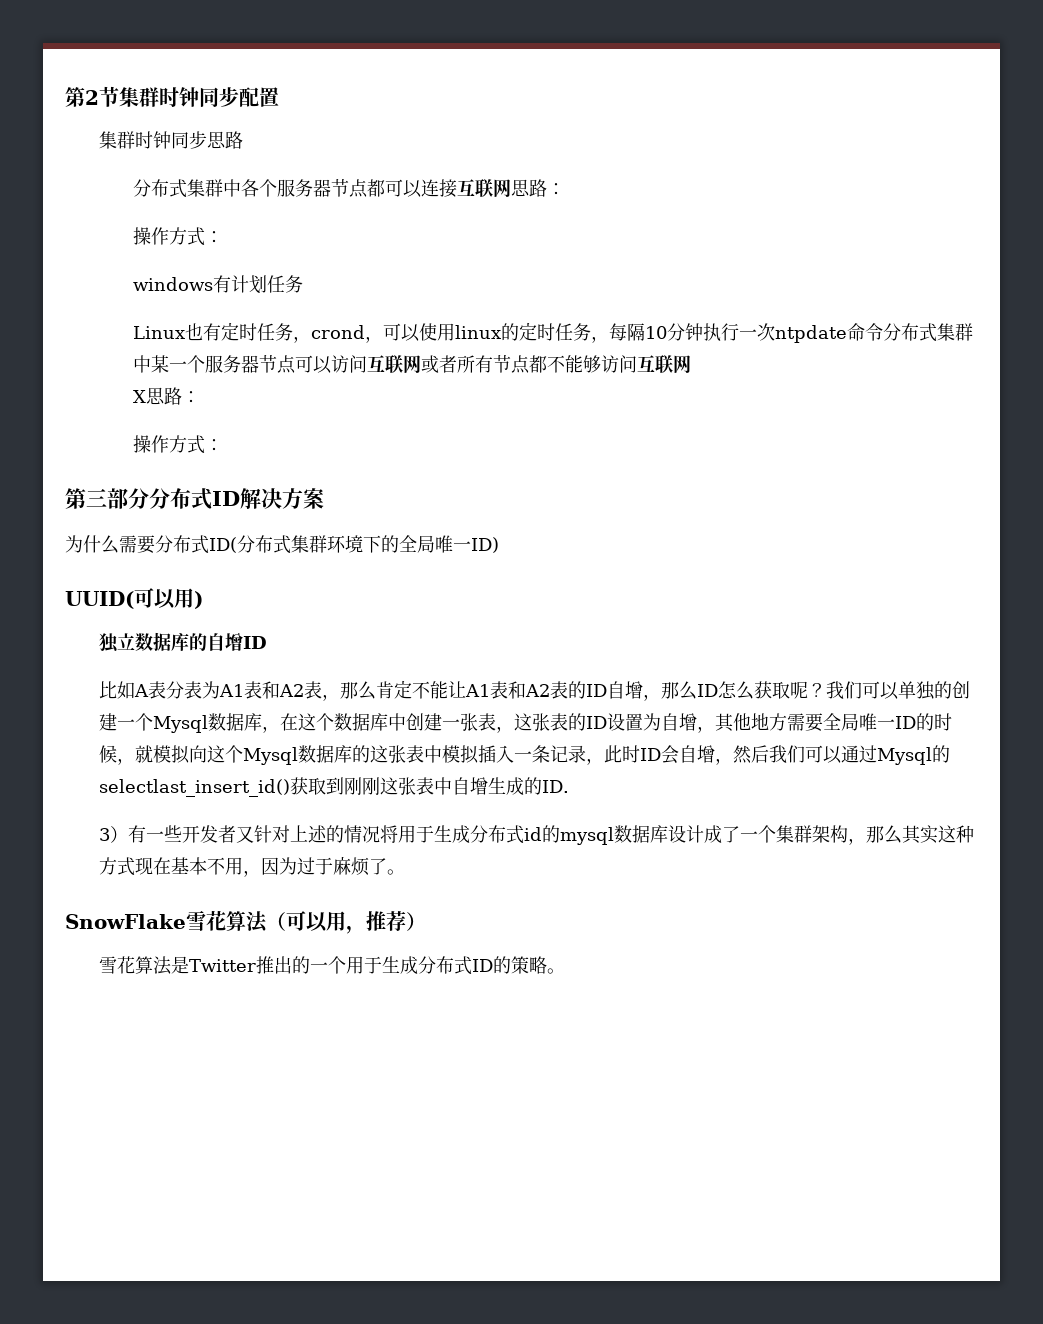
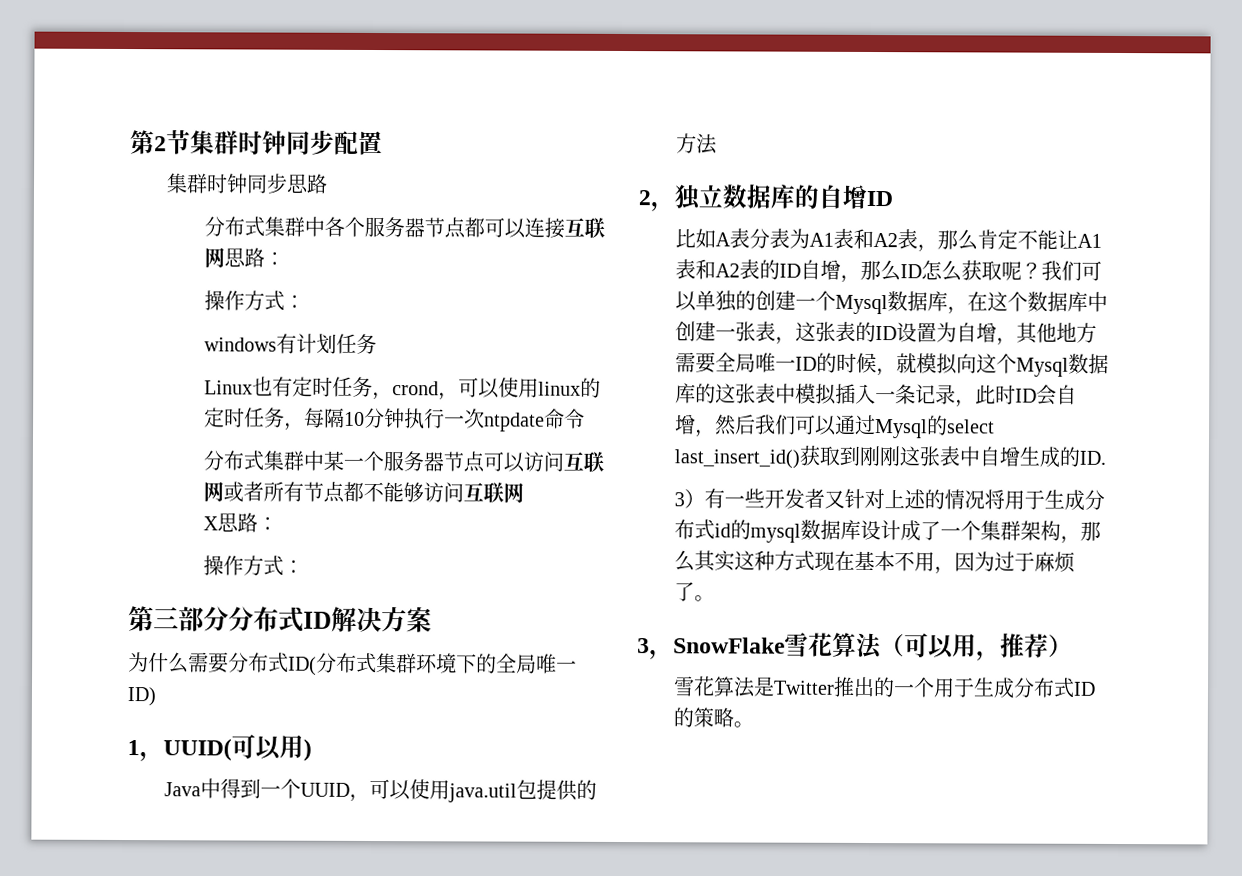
- Linux也有定时任务，crond，可以使⽤linux的定时任务，每隔10分钟执⾏⼀次ntpdate命令分布式集群中某⼀个服务器节点可以访问互联⽹或者所有节点都不能够访问互联⽹
+ Linux也有定时任务，crond，可以使⽤linux的定时任务，每隔10分钟执⾏⼀次ntpdate命令
+ 分布式集群中某⼀个服务器节点可以访问互联⽹或者所有节点都不能够访问互联⽹
- UUID(可以⽤)
+ 1，UUID(可以⽤)
- 独⽴数据库的⾃增ID
+ Java中得到⼀个UUID，可以使⽤java.util包提供的⽅法
+ 2，独⽴数据库的⾃增ID
- 我们可以单独的创建⼀个Mysql数据库，在这个数据库中创建⼀张表，这张表的ID设置为⾃增，其他地⽅需要全局唯⼀ID的时候，就模拟向这个Mysql数据库的这张表中模拟插⼊⼀条记录，此时ID会⾃增，然后我们可以通过Mysql的selectlast_insert_id()获取到刚刚这张表中⾃增⽣成的ID.
+ 我们可以单独的创建⼀个Mysql数据库，在这个数据库中创建⼀张表，这张表的ID设置为⾃增，其他地⽅需要全局唯⼀ID的时候，就模拟向这个Mysql数据库的这张表中模拟插⼊⼀条记录，此时ID会⾃增，然后我们可以通过Mysql的select last_insert_id()获取到刚刚这张表中⾃增⽣成的ID.
- SnowFlake雪花算法（可以⽤，推荐）
+ 3，SnowFlake雪花算法（可以⽤，推荐）

